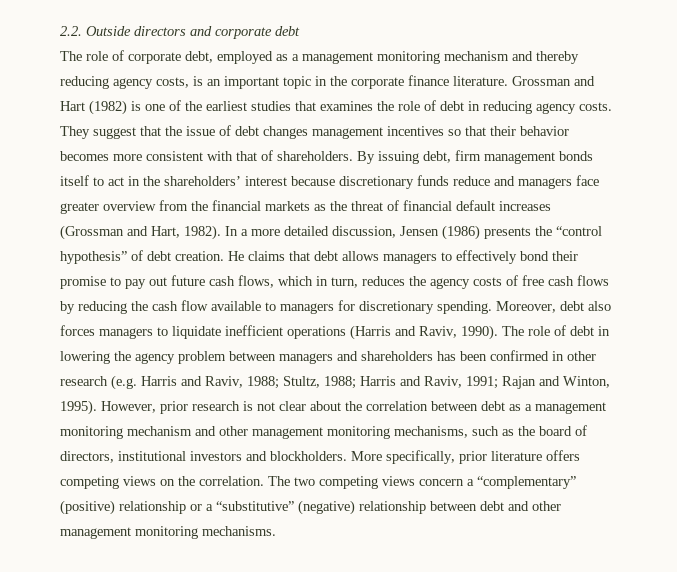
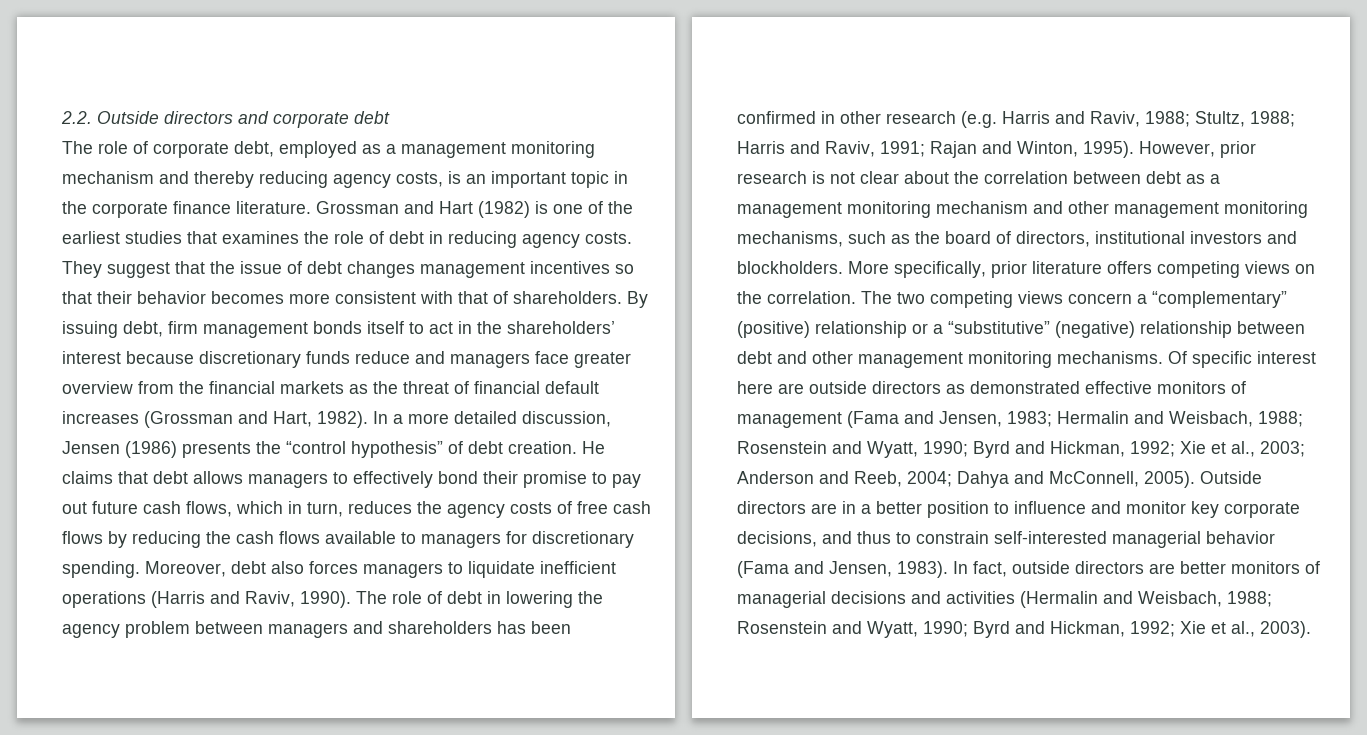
- He claims that debt allows managers to effectively bond their promise to pay out future cash flows, which in turn, reduces the agency costs of free cash flows by reducing the cash flow available to managers for discretionary spending.
+ He claims that debt allows managers to effectively bond their promise to pay out future cash flows, which in turn, reduces the agency costs of free cash flows by reducing the cash flows available to managers for discretionary spending.
+ Of specific interest here are outside directors as demonstrated effective monitors of management (Fama and Jensen, 1983; Hermalin and Weisbach, 1988; Rosenstein and Wyatt, 1990; Byrd and Hickman, 1992; Xie et al., 2003; Anderson and Reeb, 2004; Dahya and McConnell, 2005). Outside directors are in a better position to influence and monitor key corporate decisions, and thus to constrain self-interested managerial behavior (Fama and Jensen, 1983). In fact, outside directors are better monitors of managerial decisions and activities (Hermalin and Weisbach, 1988; Rosenstein and Wyatt, 1990; Byrd and Hickman, 1992; Xie et al., 2003).

